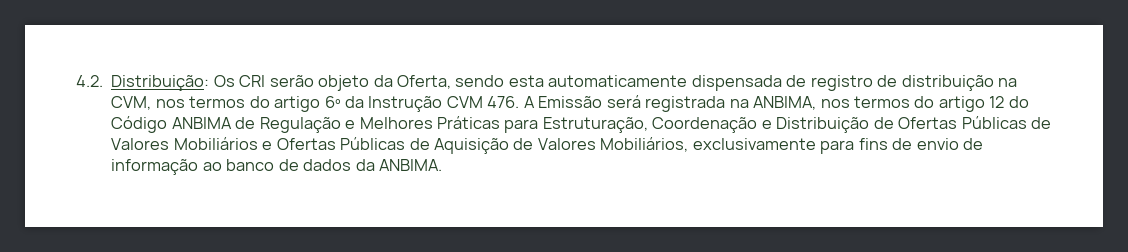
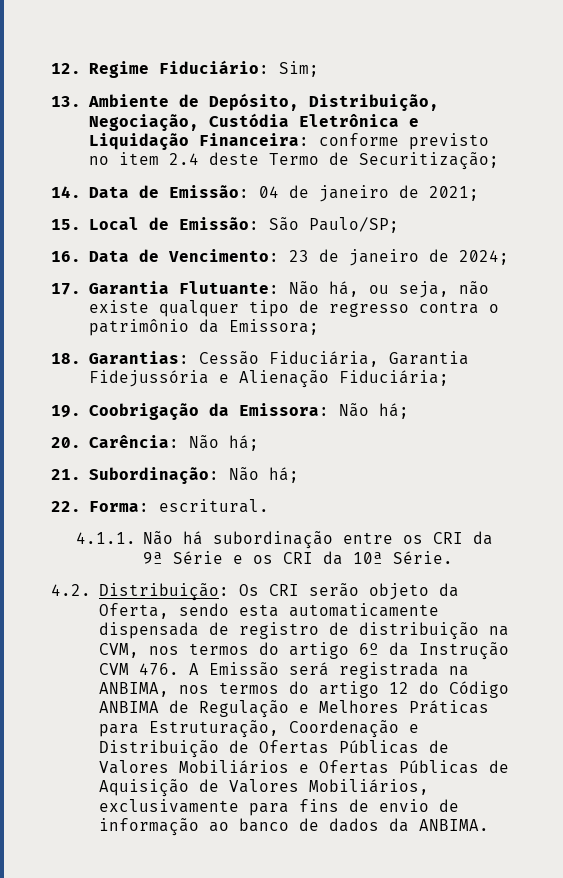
+ 12. Regime Fiduciário: Sim;
+ 13. Ambiente de Depósito, Distribuição, Negociação, Custódia Eletrônica e Liquidação Financeira: conforme previsto no item 2.4 deste Termo de Securitização;
+ 14. Data de Emissão: 04 de janeiro de 2021;
+ 15. Local de Emissão: São Paulo/SP;
+ 16. Data de Vencimento: 23 de janeiro de 2024;
+ 17. Garantia Flutuante: Não há, ou seja, não existe qualquer tipo de regresso contra o patrimônio da Emissora;
+ 18. Garantias: Cessão Fiduciária, Garantia Fidejussória e Alienação Fiduciária;
+ 19. Coobrigação da Emissora: Não há;
+ 20. Carência: Não há;
+ 21. Subordinação: Não há;
+ 22. Forma: escritural.
+ 4.1.1. Não há subordinação entre os CRI da 9ª Série e os CRI da 10ª Série.

